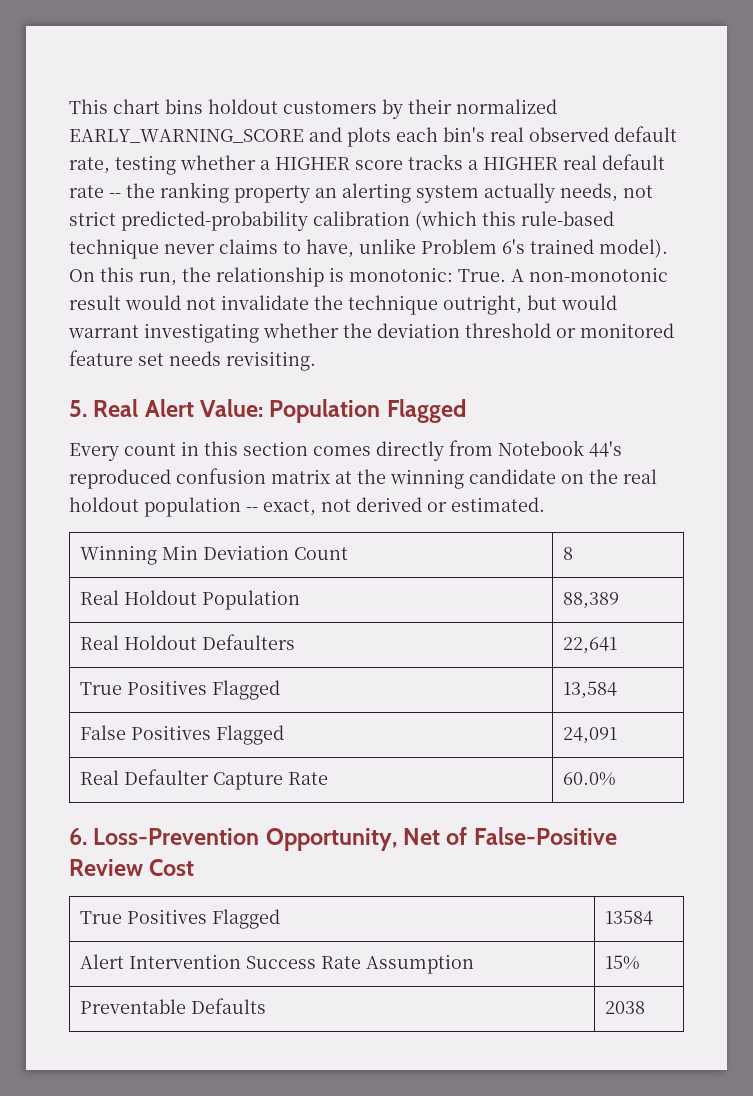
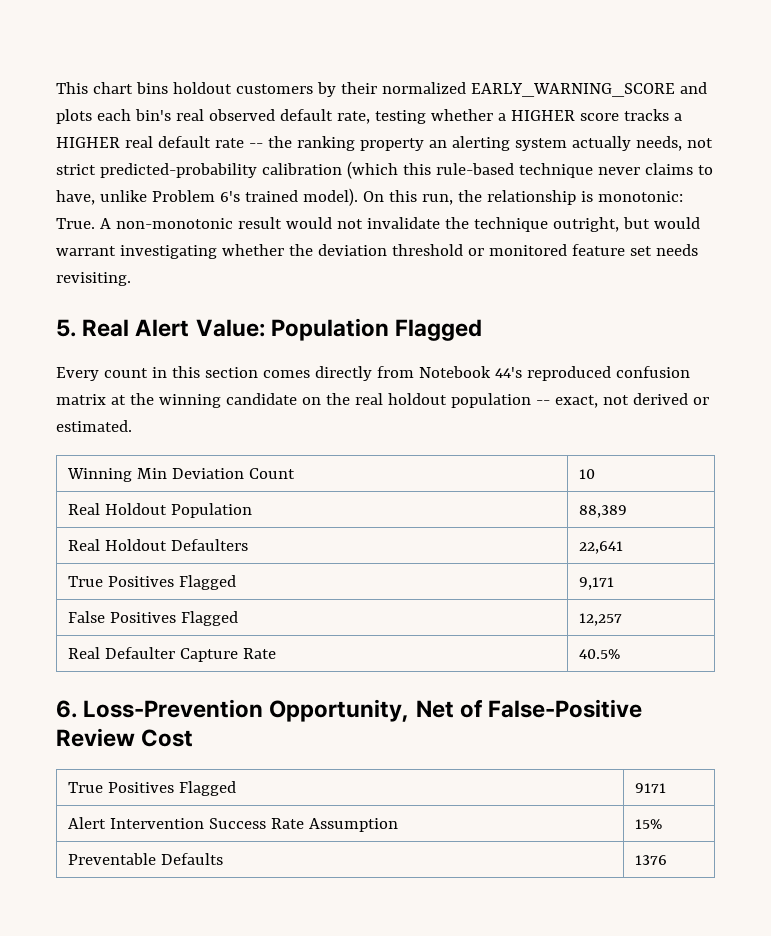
- Winning Min Deviation Count | 8
+ Winning Min Deviation Count | 10
- True Positives Flagged | 13,584
+ True Positives Flagged | 9,171
- False Positives Flagged | 24,091
+ False Positives Flagged | 12,257
- Real Defaulter Capture Rate | 60.0%
+ Real Defaulter Capture Rate | 40.5%
- True Positives Flagged | 13584
+ True Positives Flagged | 9171
- Preventable Defaults | 2038
+ Preventable Defaults | 1376

